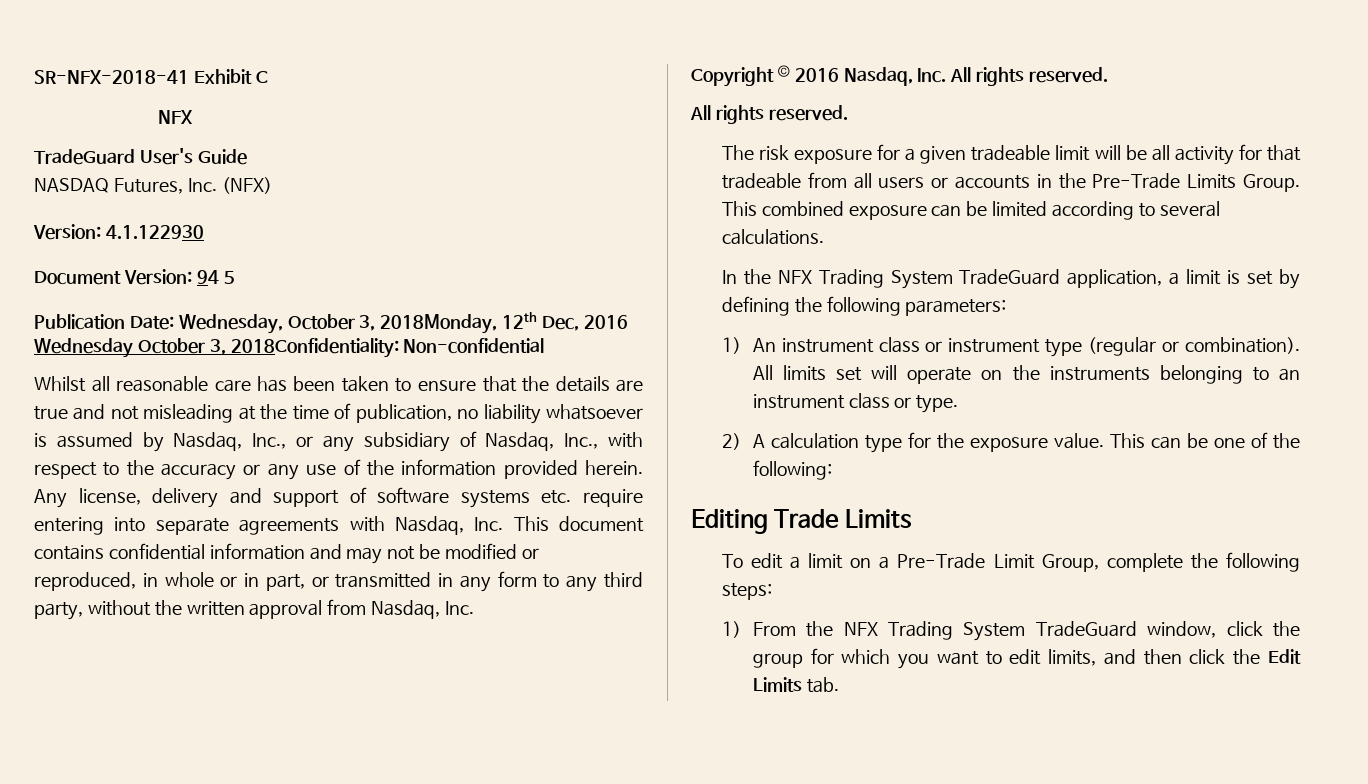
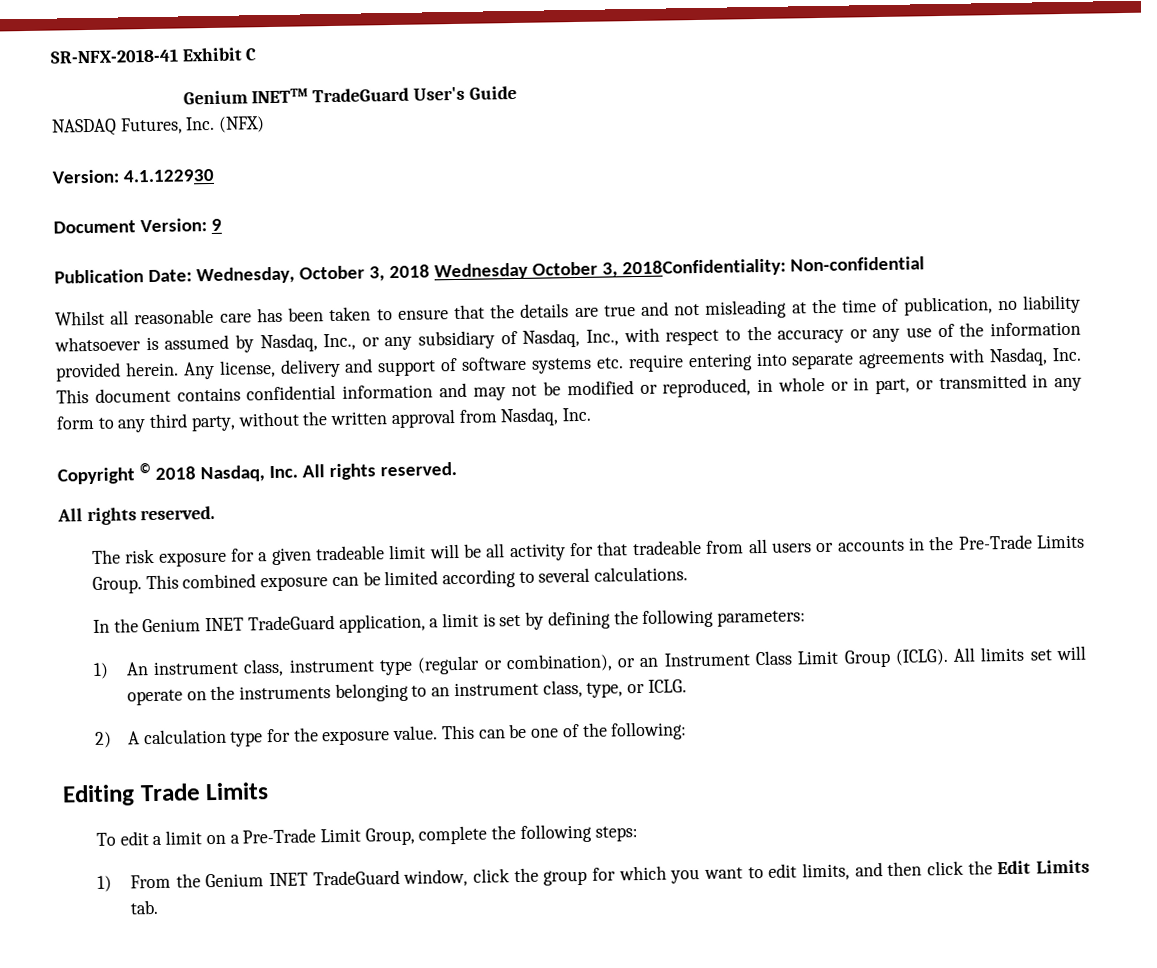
  SR-NFX-2018-41 Exhibit C
- NFX
- TradeGuard User's Guide
+ Genium INETTM TradeGuard User's Guide
- Document Version: 94 5
+ Document Version: 9
- Publication Date: Wednesday, October 3, 2018Monday, 12th Dec, 2016 Wednesday October 3, 2018Confidentiality: Non-confidential
+ Publication Date: Wednesday, October 3, 2018 Wednesday October 3, 2018Confidentiality: Non-confidential
- Copyright © 2016 Nasdaq, Inc. All rights reserved.
+ Copyright © 2018 Nasdaq, Inc. All rights reserved.
- In the NFX Trading System TradeGuard application, a limit is set by defining the following parameters:
+ In the Genium INET TradeGuard application, a limit is set by defining the following parameters:
- 1) An instrument class or instrument type (regular or combination).
+ 1) An instrument class, instrument type (regular or combination), or an Instrument Class Limit Group (ICLG).
- All limits set will operate on the instruments belonging to an instrument class or type.
+ All limits set will operate on the instruments belonging to an instrument class, type, or ICLG.
- 1) From the NFX Trading System TradeGuard window, click the group for which you want to edit limits, and then click the Edit Limits tab.
+ 1) From the Genium INET TradeGuard window, click the group for which you want to edit limits, and then click the Edit Limits tab.

